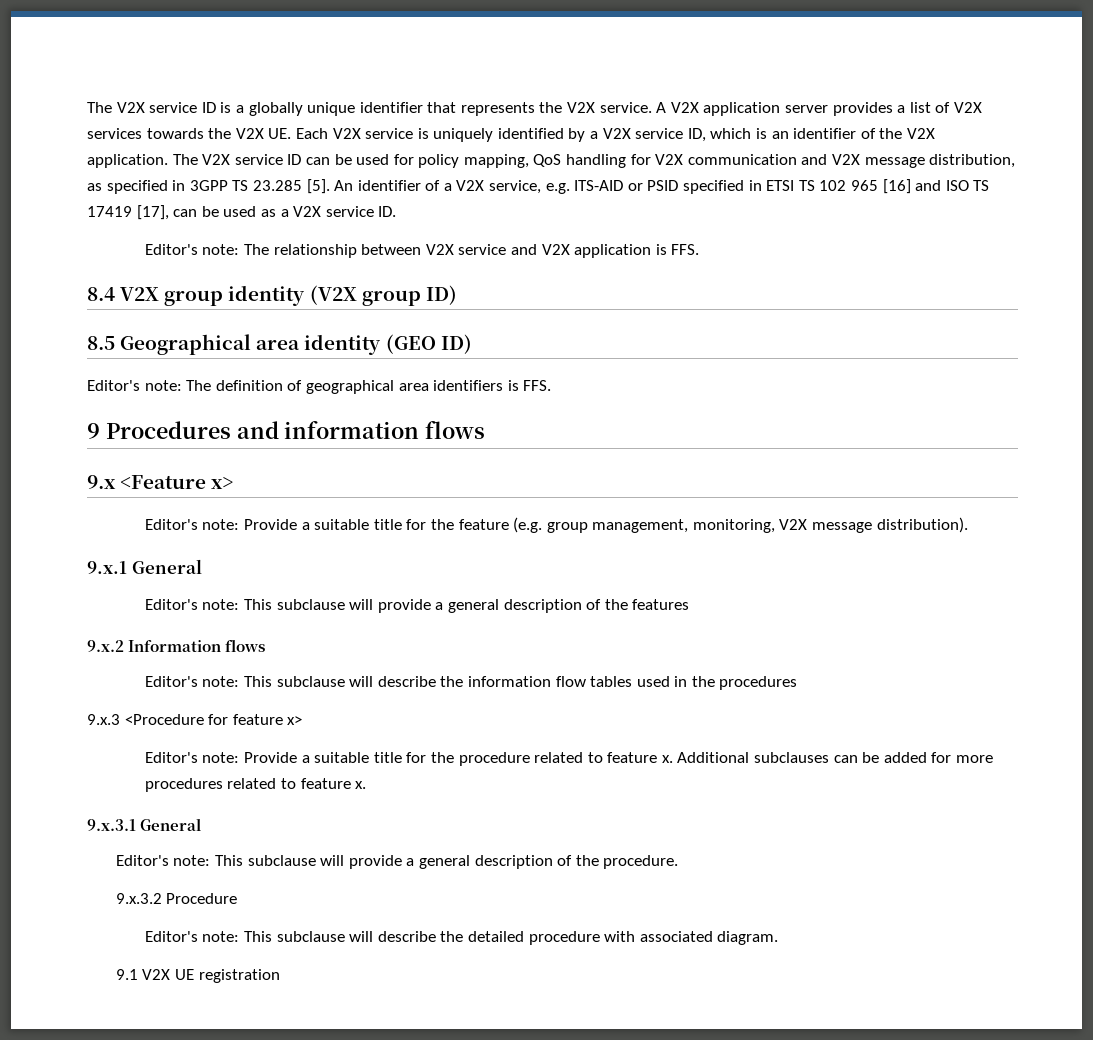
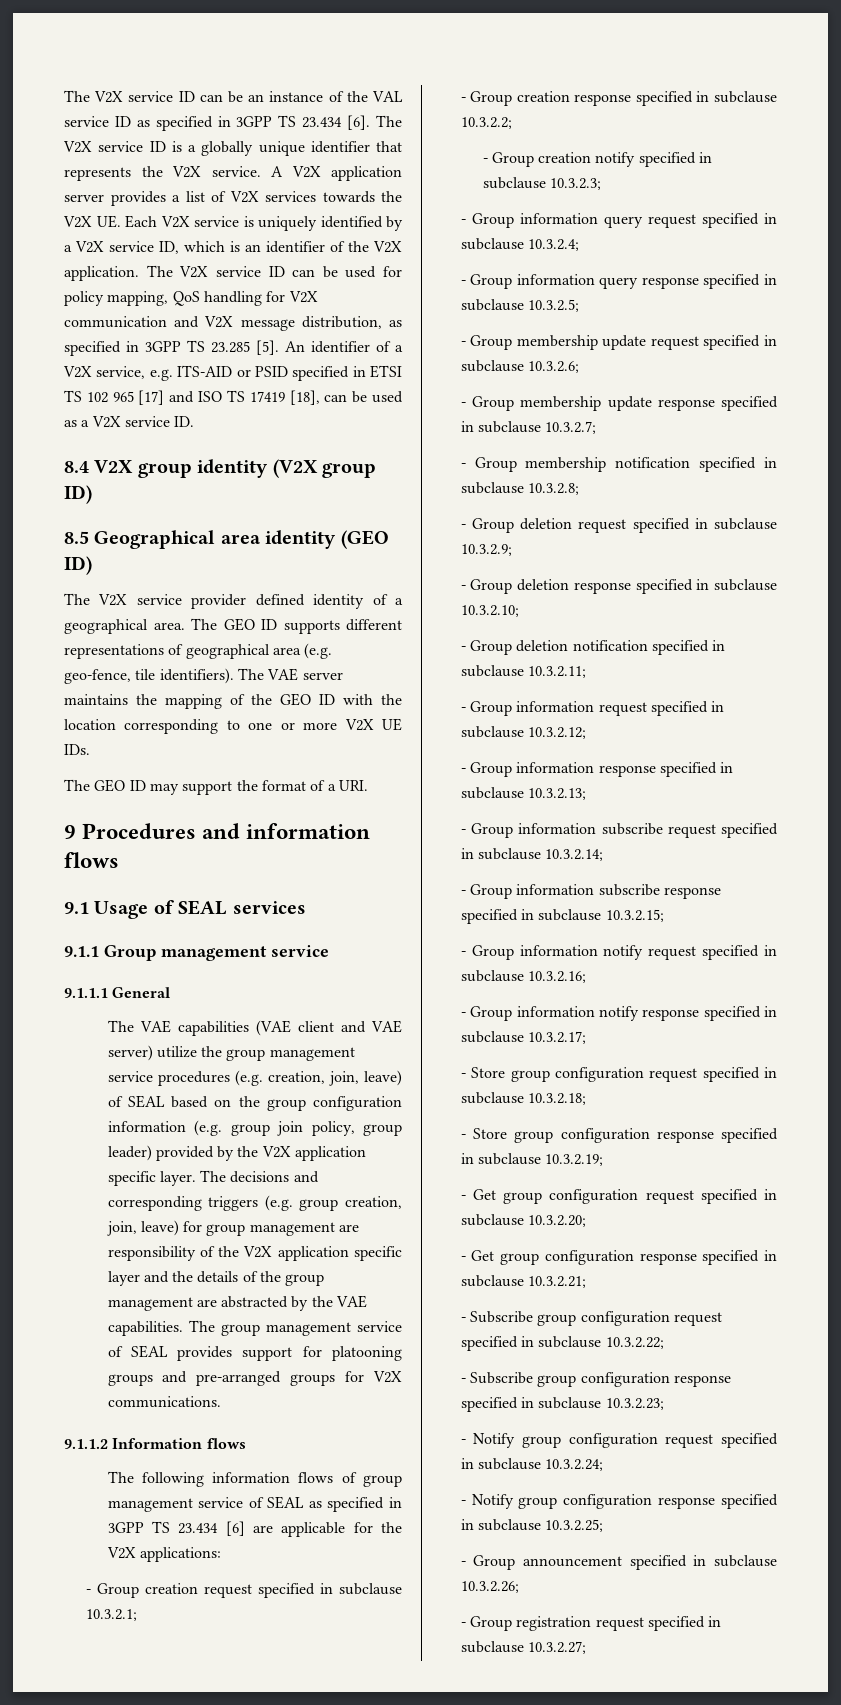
- The V2X service ID is a globally unique identifier that represents the V2X service.
+ The V2X service ID can be an instance of the VAL service ID as specified in 3GPP TS 23.434 [6]. The V2X service ID is a globally unique identifier that represents the V2X service.
- An identifier of a V2X service, e.g. ITS-AID or PSID specified in ETSI TS 102 965 [16] and ISO TS 17419 [17], can be used as a V2X service ID.
+ An identifier of a V2X service, e.g. ITS-AID or PSID specified in ETSI TS 102 965 [17] and ISO TS 17419 [18], can be used as a V2X service ID.
- Editor's note: The relationship between V2X service and V2X application is FFS.
- Editor's note: The definition of geographical area identifiers is FFS.
+ The V2X service provider defined identity of a geographical area. The GEO ID supports different representations of geographical area (e.g. geo-fence, tile identifiers). The VAE server maintains the mapping of the GEO ID with the location corresponding to one or more V2X UE IDs.
+ The GEO ID may support the format of a URI.
- 9.x <Feature x>
- Editor's note: Provide a suitable title for the feature (e.g. group management, monitoring, V2X message distribution).
- 9.x.1 General
- Editor's note: This subclause will provide a general description of the features
- 9.x.2 Information flows
- Editor's note: This subclause will describe the information flow tables used in the procedures
- 9.x.3 <Procedure for feature x>
- Editor's note: Provide a suitable title for the procedure related to feature x. Additional subclauses can be added for more procedures related to feature x.
- 9.x.3.1 General
- Editor's note: This subclause will provide a general description of the procedure.
- 9.x.3.2 Procedure
- Editor's note: This subclause will describe the detailed procedure with associated diagram.
- 9.1 V2X UE registration
+ 9.1 Usage of SEAL services
+ 9.1.1 Group management service
+ 9.1.1.1 General
+ The VAE capabilities (VAE client and VAE server) utilize the group management service procedures (e.g. creation, join, leave) of SEAL based on the group configuration information (e.g. group join policy, group leader) provided by the V2X application specific layer. The decisions and corresponding triggers (e.g. group creation, join, leave) for group management are responsibility of the V2X application specific layer and the details of the group management are abstracted by the VAE capabilities. The group management service of SEAL provides support for platooning groups and pre-arranged groups for V2X communications.
+ 9.1.1.2 Information flows
+ The following information flows of group management service of SEAL as specified in 3GPP TS 23.434 [6] are applicable for the V2X applications:
+ - Group creation request specified in subclause 10.3.2.1;
+ - Group creation response specified in subclause 10.3.2.2;
+ - Group creation notify specified in subclause 10.3.2.3;
+ - Group information query request specified in subclause 10.3.2.4;
+ - Group information query response specified in subclause 10.3.2.5;
+ - Group membership update request specified in subclause 10.3.2.6;
+ - Group membership update response specified in subclause 10.3.2.7;
+ - Group membership notification specified in subclause 10.3.2.8;
+ - Group deletion request specified in subclause 10.3.2.9;
+ - Group deletion response specified in subclause 10.3.2.10;
+ - Group deletion notification specified in subclause 10.3.2.11;
+ - Group information request specified in subclause 10.3.2.12;
+ - Group information response specified in subclause 10.3.2.13;
+ - Group information subscribe request specified in subclause 10.3.2.14;
+ - Group information subscribe response specified in subclause 10.3.2.15;
+ - Group information notify request specified in subclause 10.3.2.16;
+ - Group information notify response specified in subclause 10.3.2.17;
+ - Store group configuration request specified in subclause 10.3.2.18;
+ - Store group configuration response specified in subclause 10.3.2.19;
+ - Get group configuration request specified in subclause 10.3.2.20;
+ - Get group configuration response specified in subclause 10.3.2.21;
+ - Subscribe group configuration request specified in subclause 10.3.2.22;
+ - Subscribe group configuration response specified in subclause 10.3.2.23;
+ - Notify group configuration request specified in subclause 10.3.2.24;
+ - Notify group configuration response specified in subclause 10.3.2.25;
+ - Group announcement specified in subclause 10.3.2.26;
+ - Group registration request specified in subclause 10.3.2.27;

